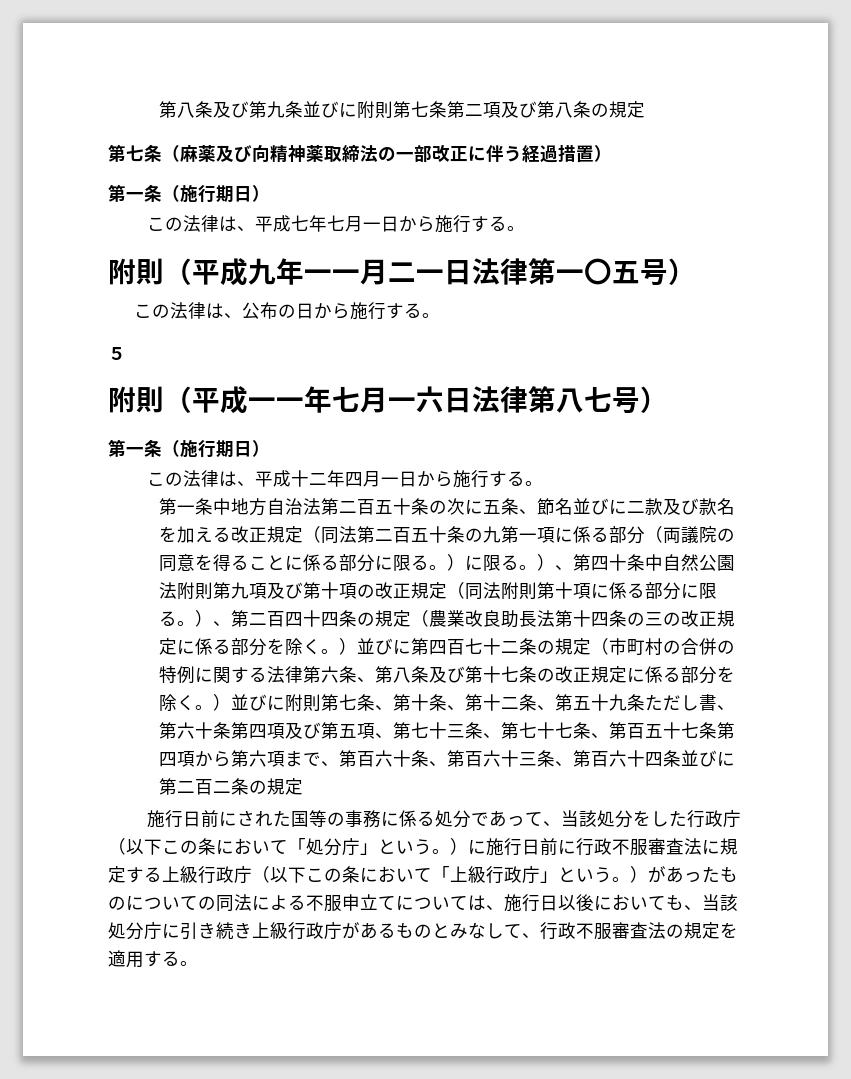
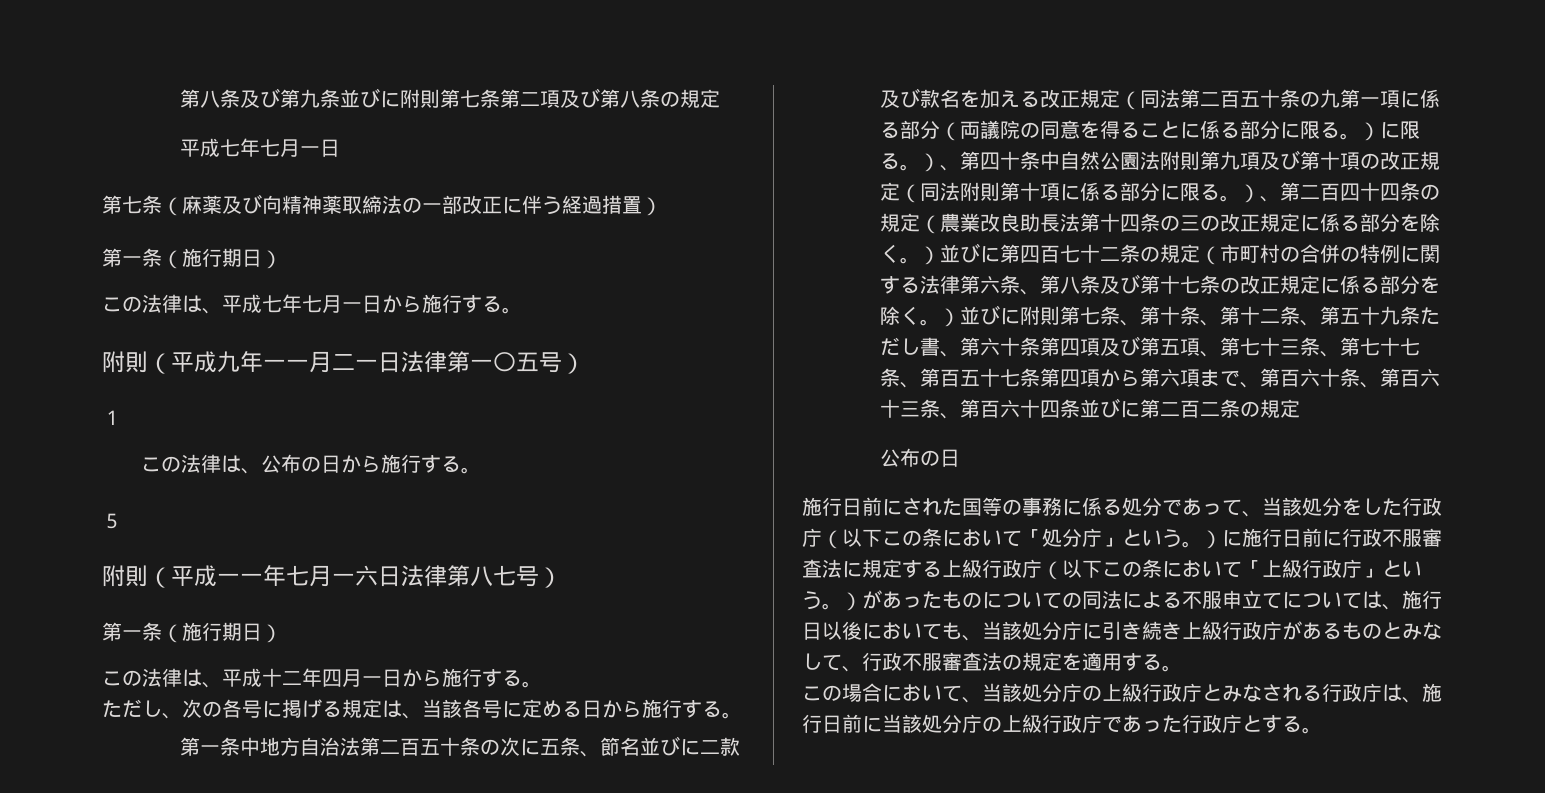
  第八条及び第九条並びに附則第七条第二項及び第八条の規定
+ 平成七年七月一日
+ １
+ ただし、次の各号に掲げる規定は、当該各号に定める日から施行する。
  第一条中地方自治法第二百五十条の次に五条、節名並びに二款及び款名を加える改正規定（同法第二百五十条の九第一項に係る部分（両議院の同意を得ることに係る部分に限る。）に限る。）、第四十条中自然公園法附則第九項及び第十項の改正規定（同法附則第十項に係る部分に限る。）、第二百四十四条の規定（農業改良助長法第十四条の三の改正規定に係る部分を除く。）並びに第四百七十二条の規定（市町村の合併の特例に関する法律第六条、第八条及び第十七条の改正規定に係る部分を除く。）並びに附則第七条、第十条、第十二条、第五十九条ただし書、第六十条第四項及び第五項、第七十三条、第七十七条、第百五十七条第四項から第六項まで、第百六十条、第百六十三条、第百六十四条並びに第二百二条の規定
+ 公布の日
+ この場合において、当該処分庁の上級行政庁とみなされる行政庁は、施行日前に当該処分庁の上級行政庁であった行政庁とする。

